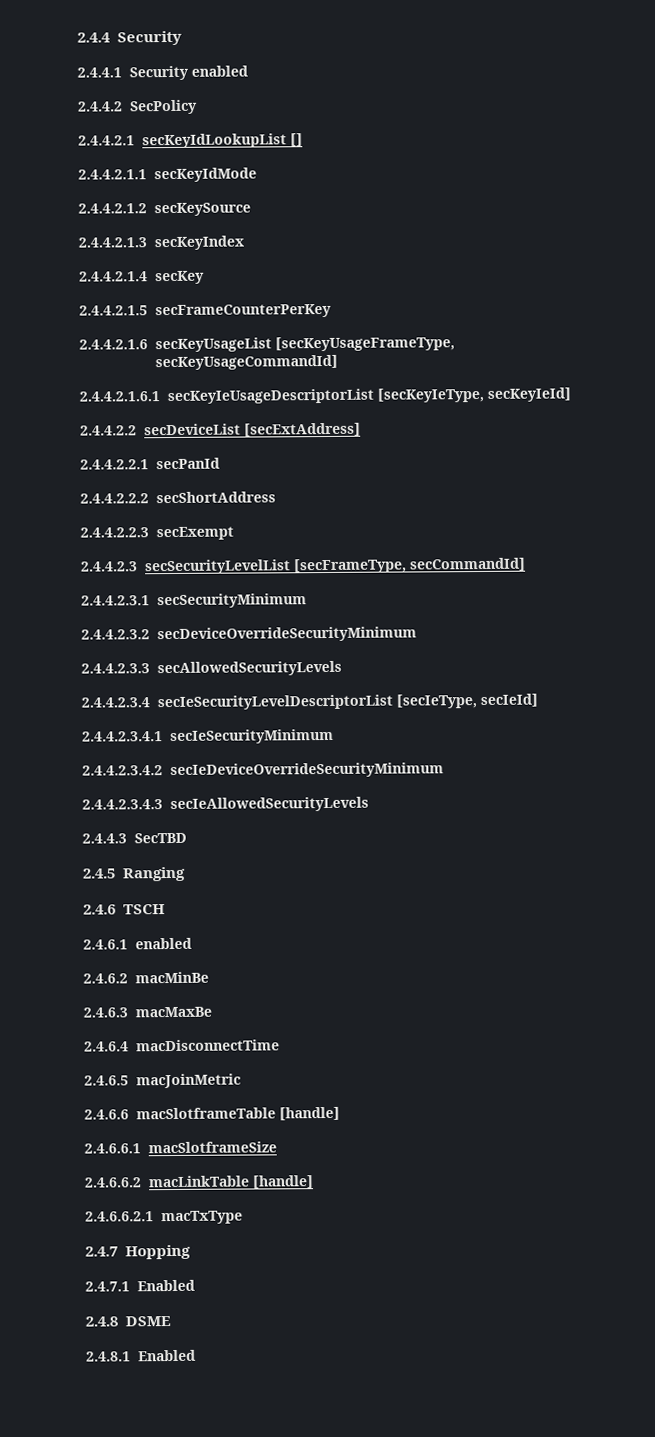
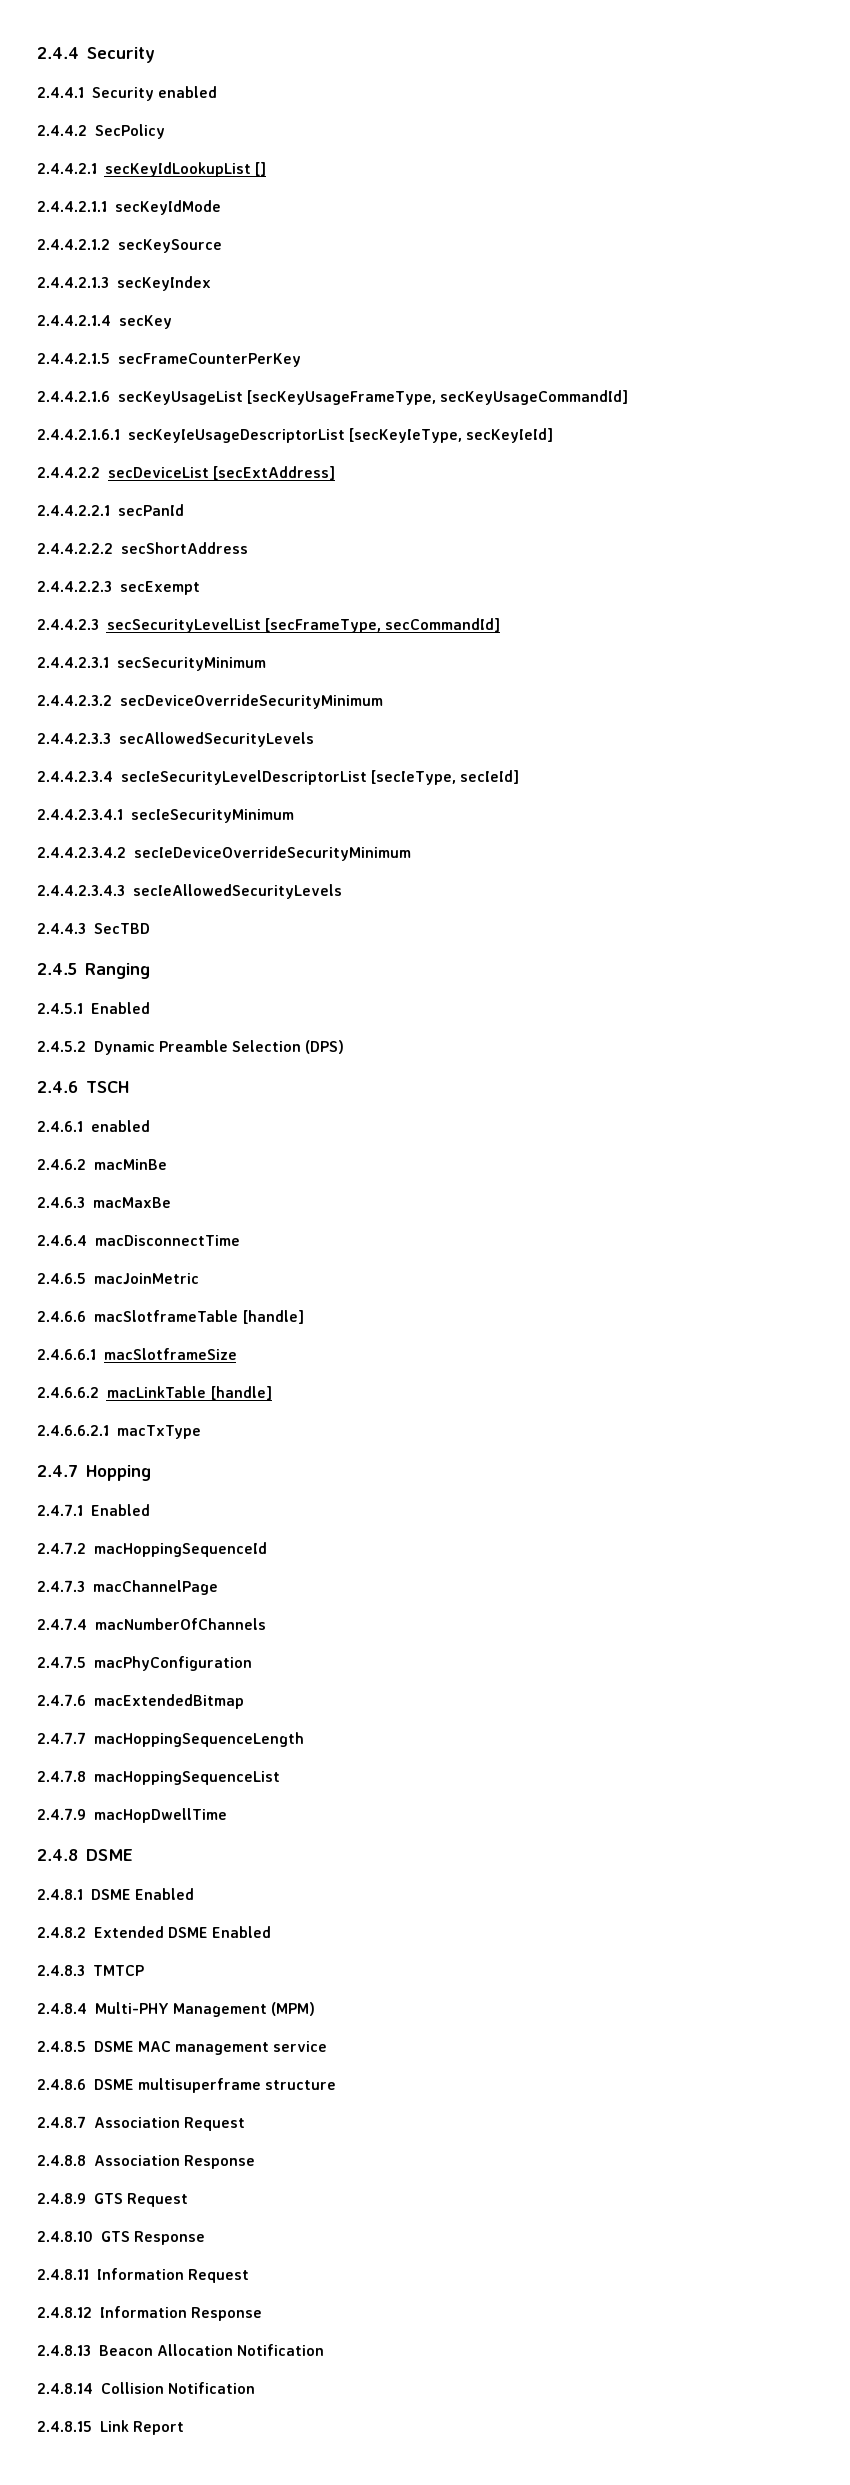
+ 2.4.5.1 Enabled
+ 2.4.5.2 Dynamic Preamble Selection (DPS)
+ 2.4.7.2 macHoppingSequenceId
+ 2.4.7.3 macChannelPage
+ 2.4.7.4 macNumberOfChannels
+ 2.4.7.5 macPhyConfiguration
+ 2.4.7.6 macExtendedBitmap
+ 2.4.7.7 macHoppingSequenceLength
+ 2.4.7.8 macHoppingSequenceList
+ 2.4.7.9 macHopDwellTime
- 2.4.8.1 Enabled
+ 2.4.8.1 DSME Enabled
+ 2.4.8.2 Extended DSME Enabled
+ 2.4.8.3 TMTCP
+ 2.4.8.4 Multi-PHY Management (MPM)
+ 2.4.8.5 DSME MAC management service
+ 2.4.8.6 DSME multisuperframe structure
+ 2.4.8.7 Association Request
+ 2.4.8.8 Association Response
+ 2.4.8.9 GTS Request
+ 2.4.8.10 GTS Response
+ 2.4.8.11 Information Request
+ 2.4.8.12 Information Response
+ 2.4.8.13 Beacon Allocation Notification
+ 2.4.8.14 Collision Notification
+ 2.4.8.15 Link Report

